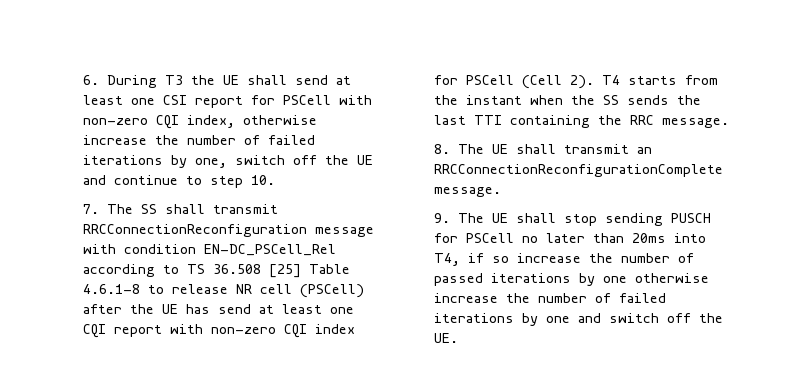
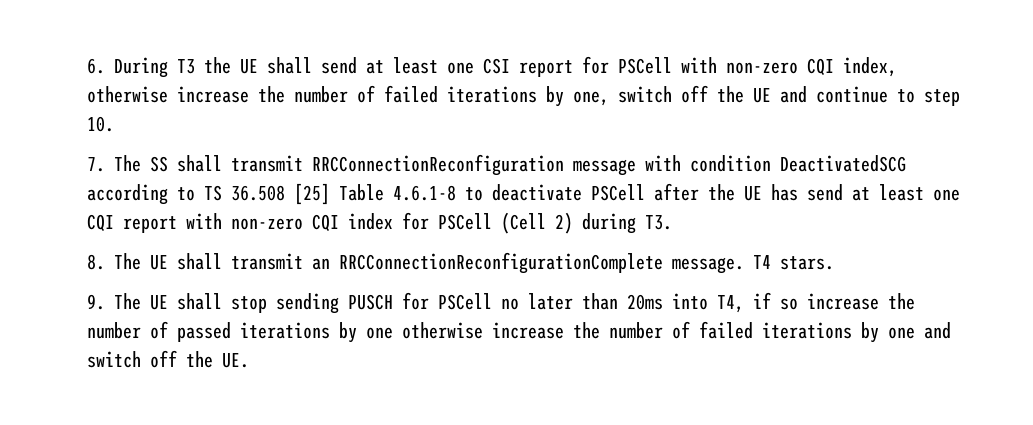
- 7. The SS shall transmit RRCConnectionReconfiguration message with condition EN-DC_PSCell_Rel according to TS 36.508 [25] Table 4.6.1-8 to release NR cell (PSCell) after the UE has send at least one CQI report with non-zero CQI index for PSCell (Cell 2). T4 starts from the instant when the SS sends the last TTI containing the RRC message.
+ 7. The SS shall transmit RRCConnectionReconfiguration message with condition DeactivatedSCG according to TS 36.508 [25] Table 4.6.1-8 to deactivate PSCell after the UE has send at least one CQI report with non-zero CQI index for PSCell (Cell 2) during T3.
+ T4 stars.

